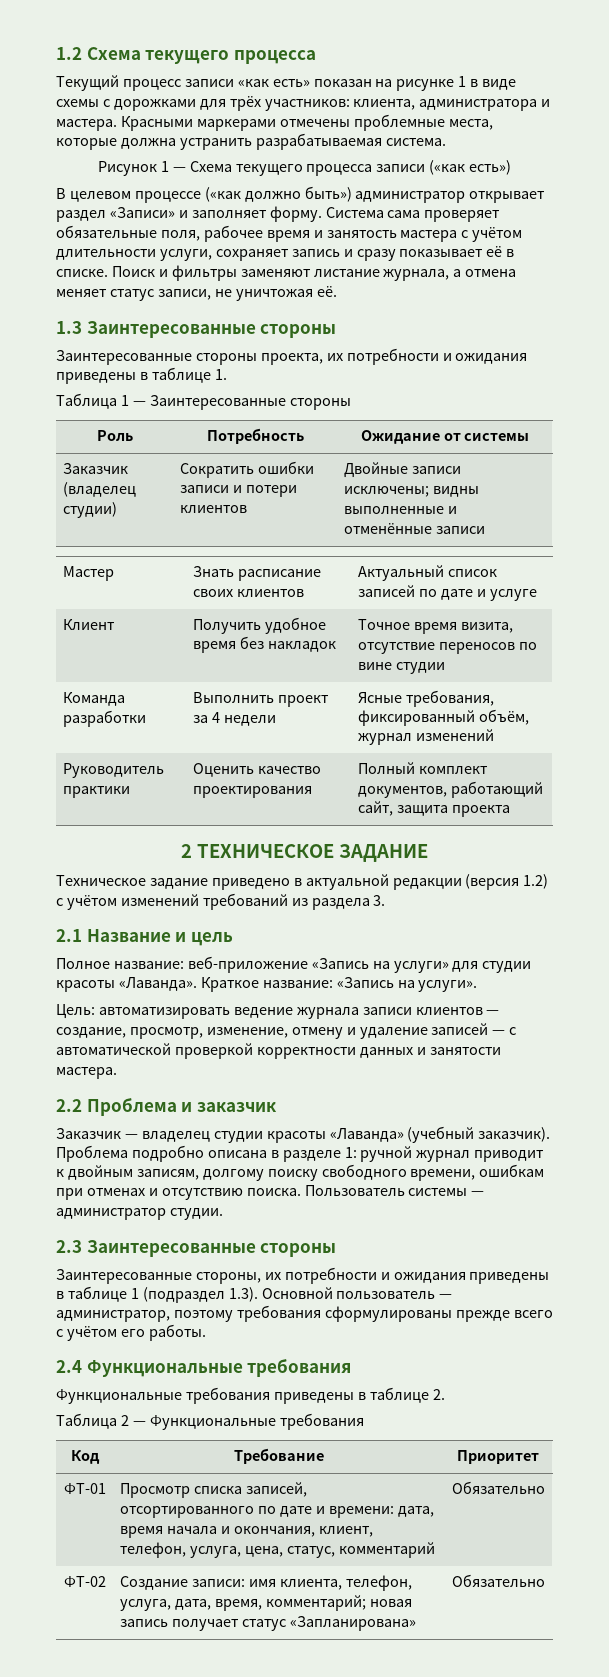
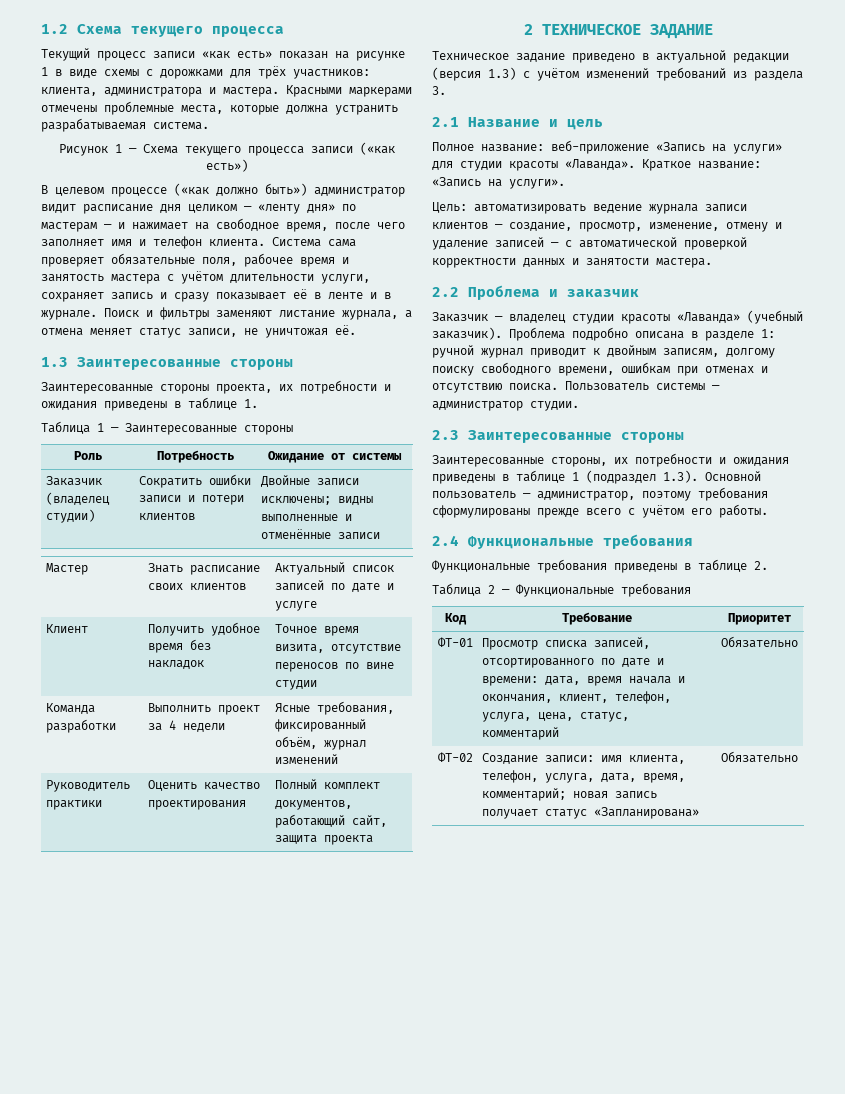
- В целевом процессе («как должно быть») администратор открывает раздел «Записи» и заполняет форму.
+ В целевом процессе («как должно быть») администратор видит расписание дня целиком — «ленту дня» по мастерам — и нажимает на свободное время, после чего заполняет имя и телефон клиента.
- Система сама проверяет обязательные поля, рабочее время и занятость мастера с учётом длительности услуги, сохраняет запись и сразу показывает её в списке.
+ Система сама проверяет обязательные поля, рабочее время и занятость мастера с учётом длительности услуги, сохраняет запись и сразу показывает её в ленте и в журнале.
- Техническое задание приведено в актуальной редакции (версия 1.2) с учётом изменений требований из раздела 3.
+ Техническое задание приведено в актуальной редакции (версия 1.3) с учётом изменений требований из раздела 3.

